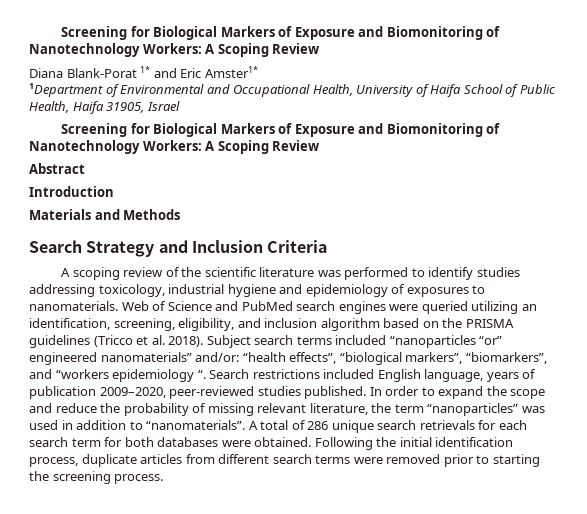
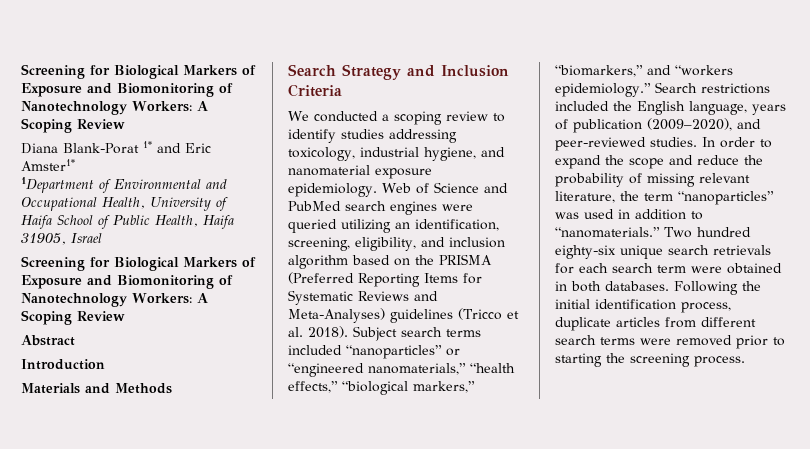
- A scoping review of the scientific literature was performed to identify studies addressing toxicology, industrial hygiene and epidemiology of exposures to nanomaterials.
+ We conducted a scoping review to identify studies addressing toxicology, industrial hygiene, and nanomaterial exposure epidemiology.
- Web of Science and PubMed search engines were queried utilizing an identification, screening, eligibility, and inclusion algorithm based on the PRISMA guidelines (Tricco et al. 2018).
+ Web of Science and PubMed search engines were queried utilizing an identification, screening, eligibility, and inclusion algorithm based on the PRISMA (Preferred Reporting Items for Systematic Reviews and Meta-Analyses) guidelines (Tricco et al. 2018).
- Subject search terms included “nanoparticles “or” engineered nanomaterials” and/or: “health effects”, “biological markers”, “biomarkers”, and “workers epidemiology “.
+ Subject search terms included “nanoparticles” or “engineered nanomaterials,” “health effects,” “biological markers,” “biomarkers,” and “workers epidemiology.”
- Search restrictions included English language, years of publication 2009–2020, peer-reviewed studies published.
+ Search restrictions included the English language, years of publication (2009–2020), and peer-reviewed studies.
- In order to expand the scope and reduce the probability of missing relevant literature, the term “nanoparticles” was used in addition to “nanomaterials”. A total of 286 unique search retrievals for each search term for both databases were obtained.
+ In order to expand the scope and reduce the probability of missing relevant literature, the term “nanoparticles” was used in addition to “nanomaterials.” Two hundred eighty-six unique search retrievals for each search term were obtained in both databases.

